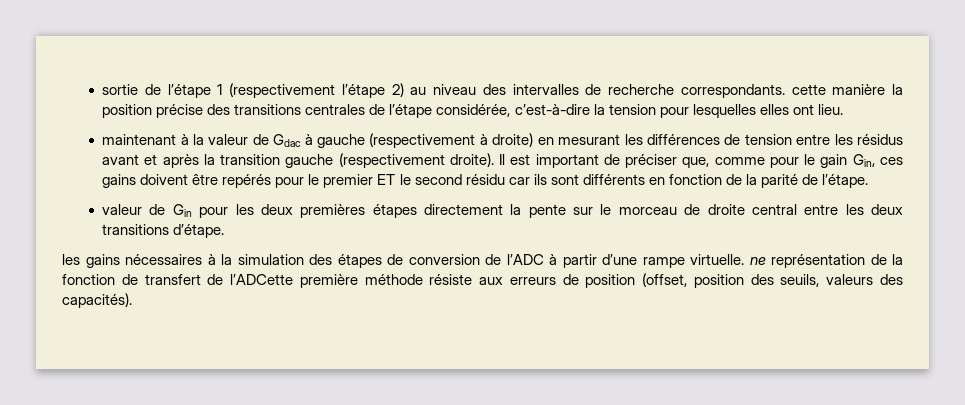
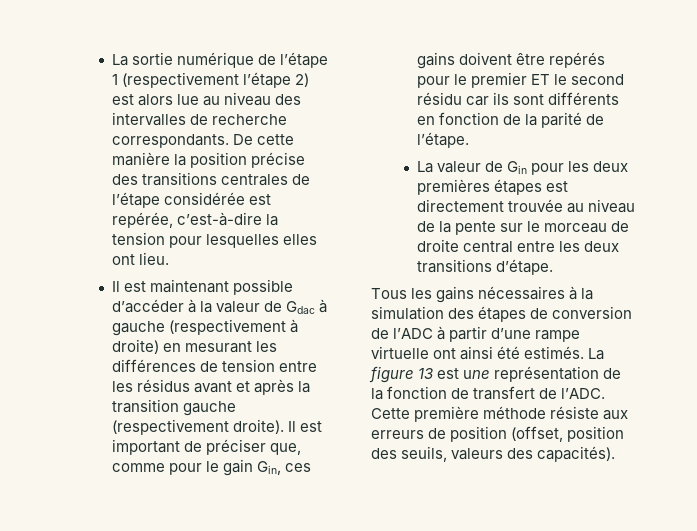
- sortie de l’étape 1 (respectivement l’étape 2) au niveau des intervalles de recherche correspondants. cette manière la position précise des transitions centrales de l’étape considérée, c’est-à-dire la tension pour lesquelles elles ont lieu.
+ La sortie numérique de l’étape 1 (respectivement l’étape 2) est alors lue au niveau des intervalles de recherche correspondants. De cette manière la position précise des transitions centrales de l’étape considérée est repérée, c’est-à-dire la tension pour lesquelles elles ont lieu.
- maintenant à la valeur de Gdac à gauche (respectivement à droite) en mesurant les différences de tension entre les résidus avant et après la transition gauche (respectivement droite).
+ Il est maintenant possible d’accéder à la valeur de Gdac à gauche (respectivement à droite) en mesurant les différences de tension entre les résidus avant et après la transition gauche (respectivement droite).
- valeur de Gin pour les deux premières étapes directement la pente sur le morceau de droite central entre les deux transitions d’étape.
+ La valeur de Gin pour les deux premières étapes est directement trouvée au niveau de la pente sur le morceau de droite central entre les deux transitions d’étape.
- les gains nécessaires à la simulation des étapes de conversion de l’ADC à partir d’une rampe virtuelle. ne représentation de la fonction de transfert de l’ADCette première méthode résiste aux erreurs de position (offset, position des seuils, valeurs des capacités).
+ Tous les gains nécessaires à la simulation des étapes de conversion de l’ADC à partir d’une rampe virtuelle ont ainsi été estimés. La figure 13 est une représentation de la fonction de transfert de l’ADC. Cette première méthode résiste aux erreurs de position (offset, position des seuils, valeurs des capacités).

